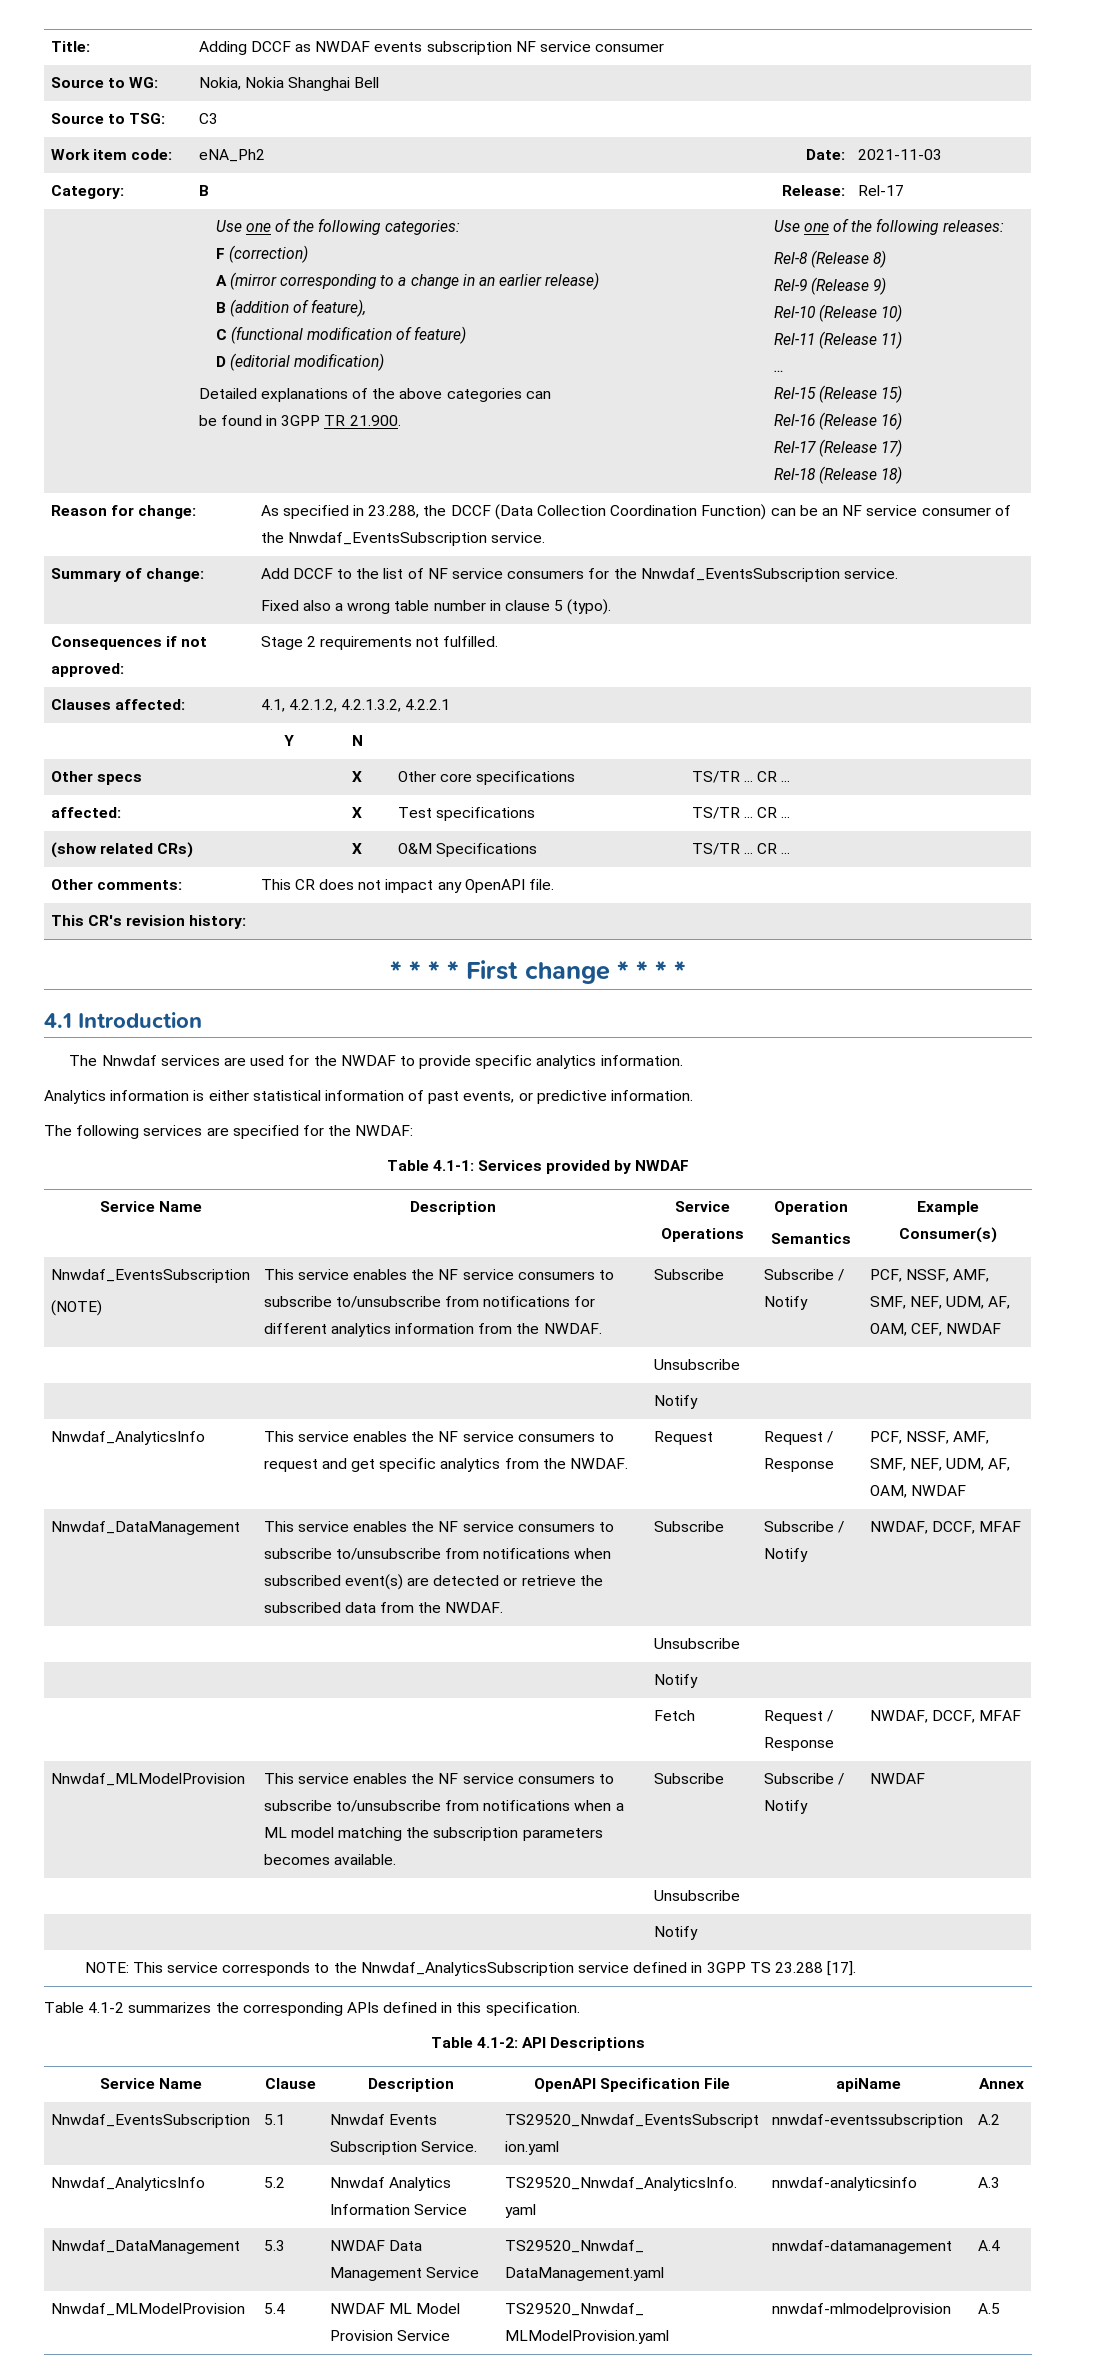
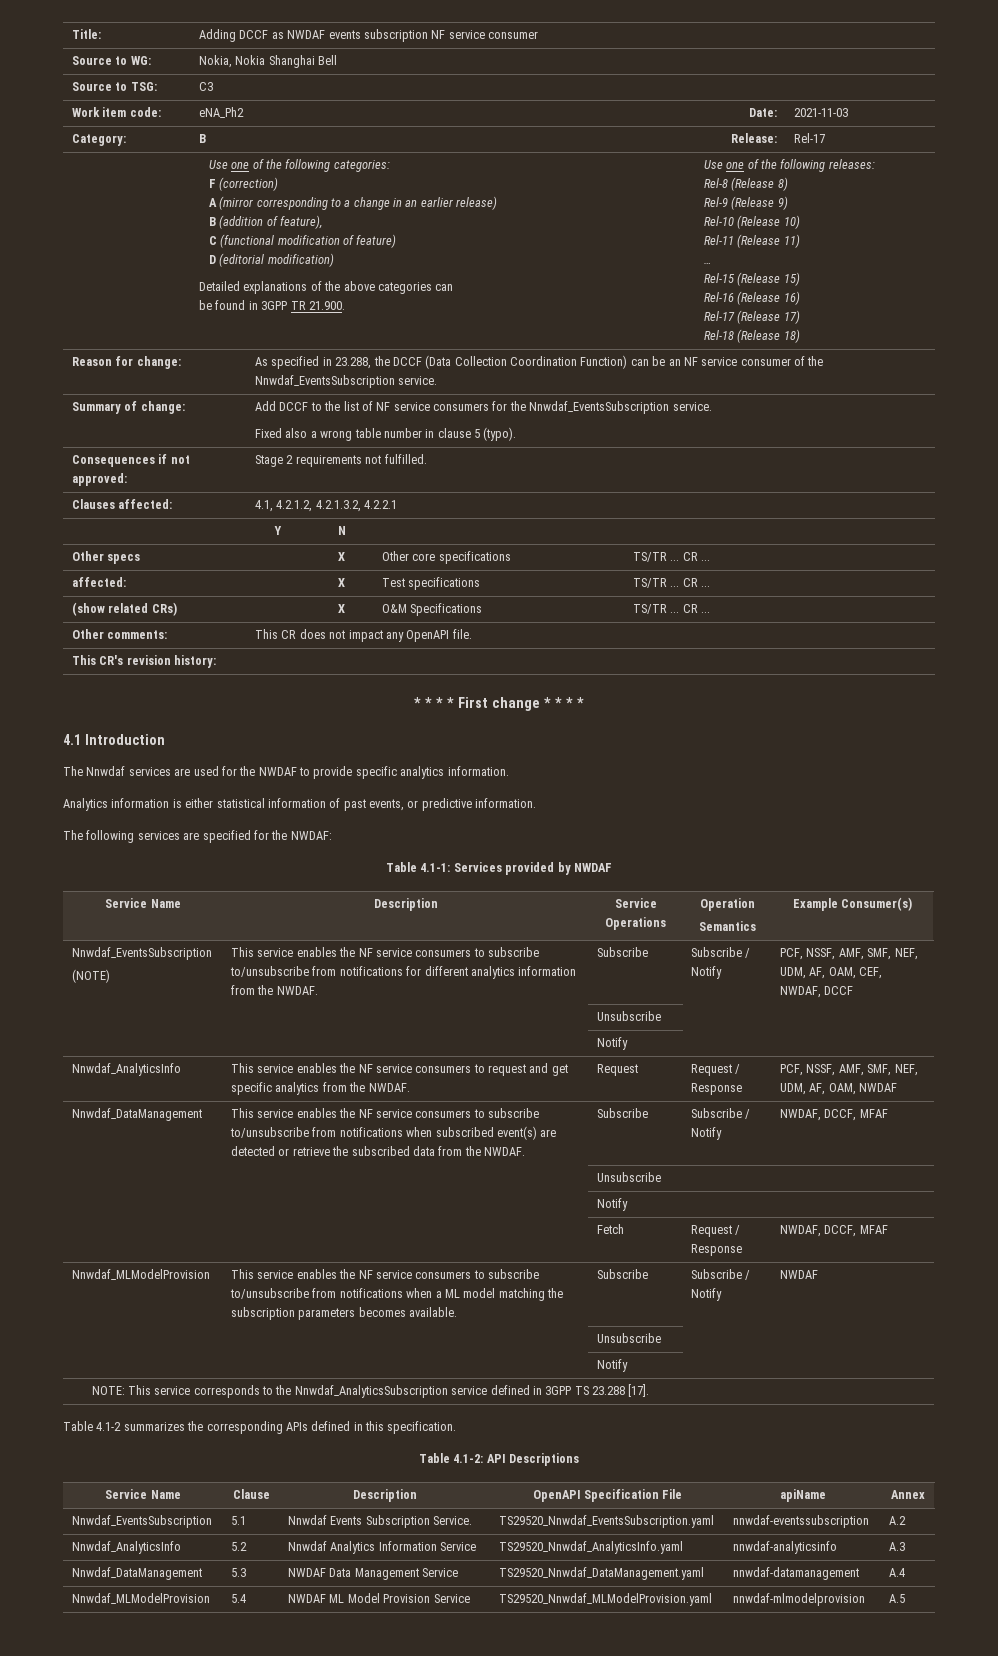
  Service Name | Description | Service Operations | Operation
  Semantics | Example Consumer(s)
  Nnwdaf_EventsSubscription
- (NOTE) | This service enables the NF service consumers to subscribe to/unsubscribe from notifications for different analytics information from the NWDAF. | Subscribe | Subscribe / Notify | PCF, NSSF, AMF, SMF, NEF, UDM, AF, OAM, CEF, NWDAF
+ (NOTE) | This service enables the NF service consumers to subscribe to/unsubscribe from notifications for different analytics information from the NWDAF. | Subscribe | Subscribe / Notify | PCF, NSSF, AMF, SMF, NEF, UDM, AF, OAM, CEF, NWDAF, DCCF

